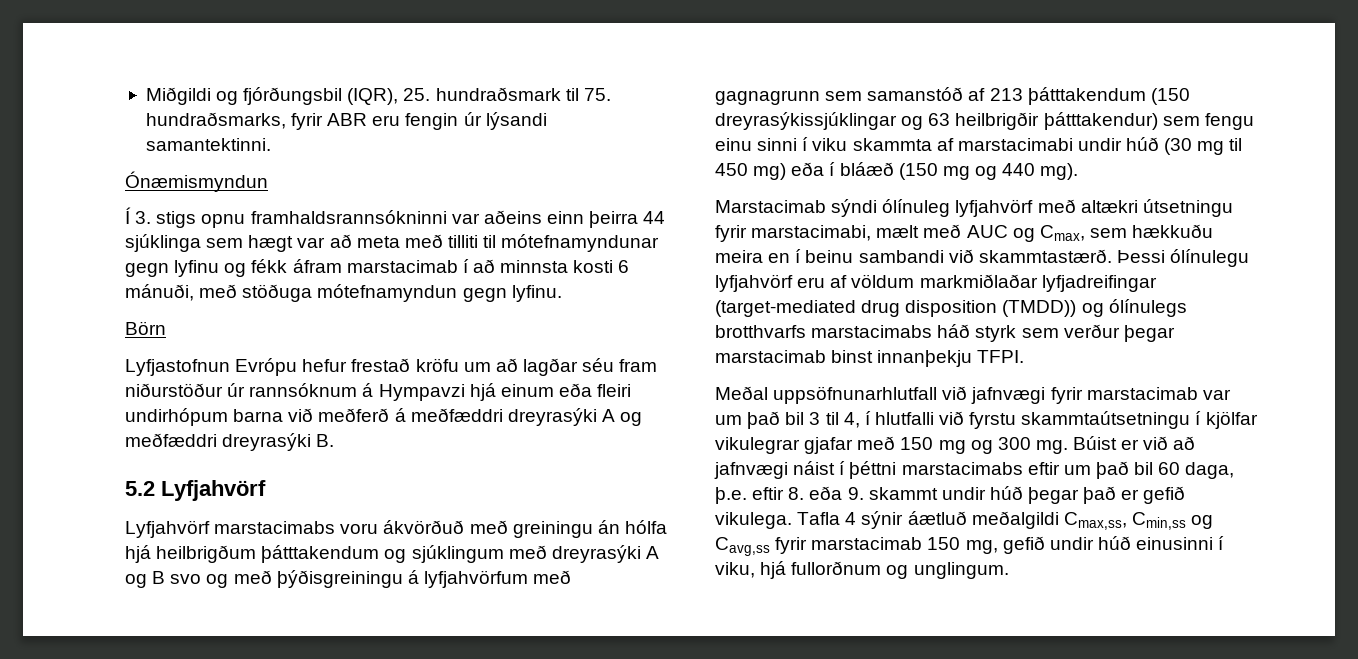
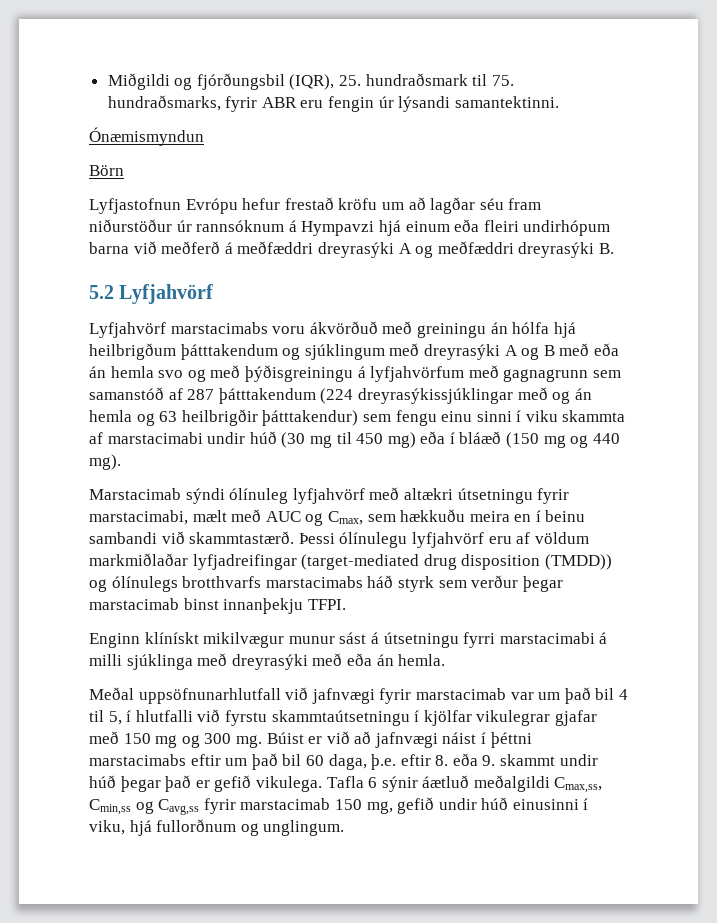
- Í 3. stigs opnu framhaldsrannsókninni var aðeins einn þeirra 44 sjúklinga sem hægt var að meta með tilliti til mótefnamyndunar gegn lyfinu og fékk áfram marstacimab í að minnsta kosti 6 mánuði, með stöðuga mótefnamyndun gegn lyfinu.
- Lyfjahvörf marstacimabs voru ákvörðuð með greiningu án hólfa hjá heilbrigðum þátttakendum og sjúklingum með dreyrasýki A og B svo og með þýðisgreiningu á lyfjahvörfum með gagnagrunn sem samanstóð af 213 þátttakendum (150 dreyrasýkissjúklingar og 63 heilbrigðir þátttakendur) sem fengu einu sinni í viku skammta af marstacimabi undir húð (30 mg til 450 mg) eða í bláæð (150 mg og 440 mg).
+ Lyfjahvörf marstacimabs voru ákvörðuð með greiningu án hólfa hjá heilbrigðum þátttakendum og sjúklingum með dreyrasýki A og B með eða án hemla svo og með þýðisgreiningu á lyfjahvörfum með gagnagrunn sem samanstóð af 287 þátttakendum (224 dreyrasýkissjúklingar með og án hemla og 63 heilbrigðir þátttakendur) sem fengu einu sinni í viku skammta af marstacimabi undir húð (30 mg til 450 mg) eða í bláæð (150 mg og 440 mg).
+ Enginn klínískt mikilvægur munur sást á útsetningu fyrri marstacimabi á milli sjúklinga með dreyrasýki með eða án hemla.
- Meðal uppsöfnunarhlutfall við jafnvægi fyrir marstacimab var um það bil 3 til 4, í hlutfalli við fyrstu skammtaútsetningu í kjölfar vikulegrar gjafar með 150 mg og 300 mg.
+ Meðal uppsöfnunarhlutfall við jafnvægi fyrir marstacimab var um það bil 4 til 5, í hlutfalli við fyrstu skammtaútsetningu í kjölfar vikulegrar gjafar með 150 mg og 300 mg.
- Tafla 4 sýnir áætluð meðalgildi Cmax,ss, Cmin,ss og Cavg,ss fyrir marstacimab 150 mg, gefið undir húð einusinni í viku, hjá fullorðnum og unglingum.
+ Tafla 6 sýnir áætluð meðalgildi Cmax,ss, Cmin,ss og Cavg,ss fyrir marstacimab 150 mg, gefið undir húð einusinni í viku, hjá fullorðnum og unglingum.

